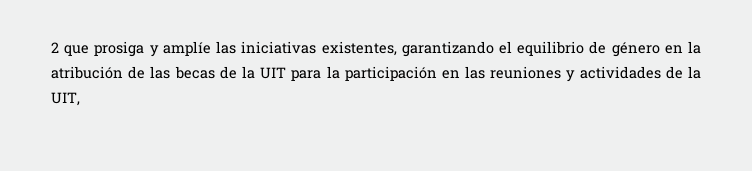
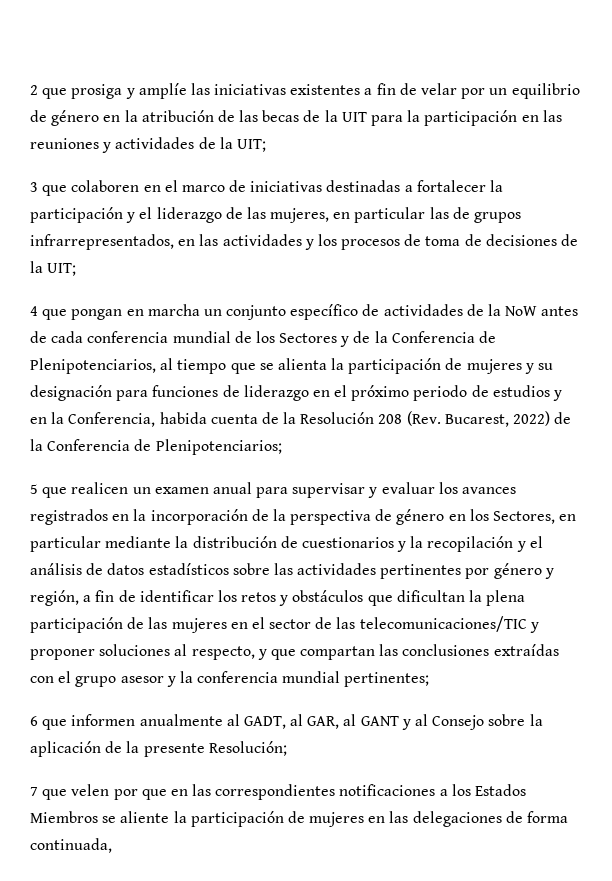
- 2 que prosiga y amplíe las iniciativas existentes, garantizando el equilibrio de género en la atribución de las becas de la UIT para la participación en las reuniones y actividades de la UIT,
+ 2 que prosiga y amplíe las iniciativas existentes a fin de velar por un equilibrio de género en la atribución de las becas de la UIT para la participación en las reuniones y actividades de la UIT;
+ 3 que colaboren en el marco de iniciativas destinadas a fortalecer la participación y el liderazgo de las mujeres, en particular las de grupos infrarrepresentados, en las actividades y los procesos de toma de decisiones de la UIT;
+ 4 que pongan en marcha un conjunto específico de actividades de la NoW antes de cada conferencia mundial de los Sectores y de la Conferencia de Plenipotenciarios, al tiempo que se alienta la participación de mujeres y su designación para funciones de liderazgo en el próximo periodo de estudios y en la Conferencia, habida cuenta de la Resolución 208 (Rev. Bucarest, 2022) de la Conferencia de Plenipotenciarios;
+ 5 que realicen un examen anual para supervisar y evaluar los avances registrados en la incorporación de la perspectiva de género en los Sectores, en particular mediante la distribución de cuestionarios y la recopilación y el análisis de datos estadísticos sobre las actividades pertinentes por género y región, a fin de identificar los retos y obstáculos que dificultan la plena participación de las mujeres en el sector de las telecomunicaciones/TIC y proponer soluciones al respecto, y que compartan las conclusiones extraídas con el grupo asesor y la conferencia mundial pertinentes;
+ 6 que informen anualmente al GADT, al GAR, al GANT y al Consejo sobre la aplicación de la presente Resolución;
+ 7 que velen por que en las correspondientes notificaciones a los Estados Miembros se aliente la participación de mujeres en las delegaciones de forma continuada,

